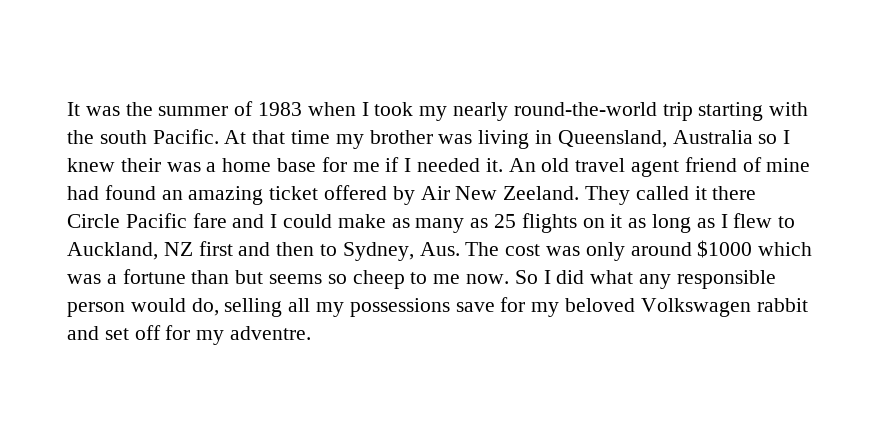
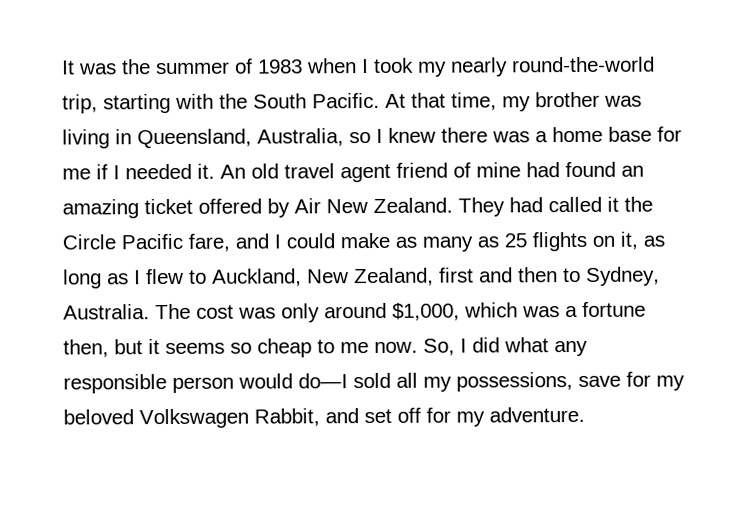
- It was the summer of 1983 when I took my nearly round-the-world trip starting with the south Pacific.
+ It was the summer of 1983 when I took my nearly round-the-world trip, starting with the South Pacific.
- At that time my brother was living in Queensland, Australia so I knew their was a home base for me if I needed it.
+ At that time, my brother was living in Queensland, Australia, so I knew there was a home base for me if I needed it.
- An old travel agent friend of mine had found an amazing ticket offered by Air New Zeeland. They called it there Circle Pacific fare and I could make as many as 25 flights on it as long as I flew to Auckland, NZ first and then to Sydney, Aus. The cost was only around $1000 which was a fortune than but seems so cheep to me now.
+ An old travel agent friend of mine had found an amazing ticket offered by Air New Zealand. They had called it the Circle Pacific fare, and I could make as many as 25 flights on it, as long as I flew to Auckland, New Zealand, first and then to Sydney, Australia. The cost was only around $1,000, which was a fortune then, but it seems so cheap to me now.
- So I did what any responsible person would do, selling all my possessions save for my beloved Volkswagen rabbit and set off for my adventre.
+ So, I did what any responsible person would do—I sold all my possessions, save for my beloved Volkswagen Rabbit, and set off for my adventure.

